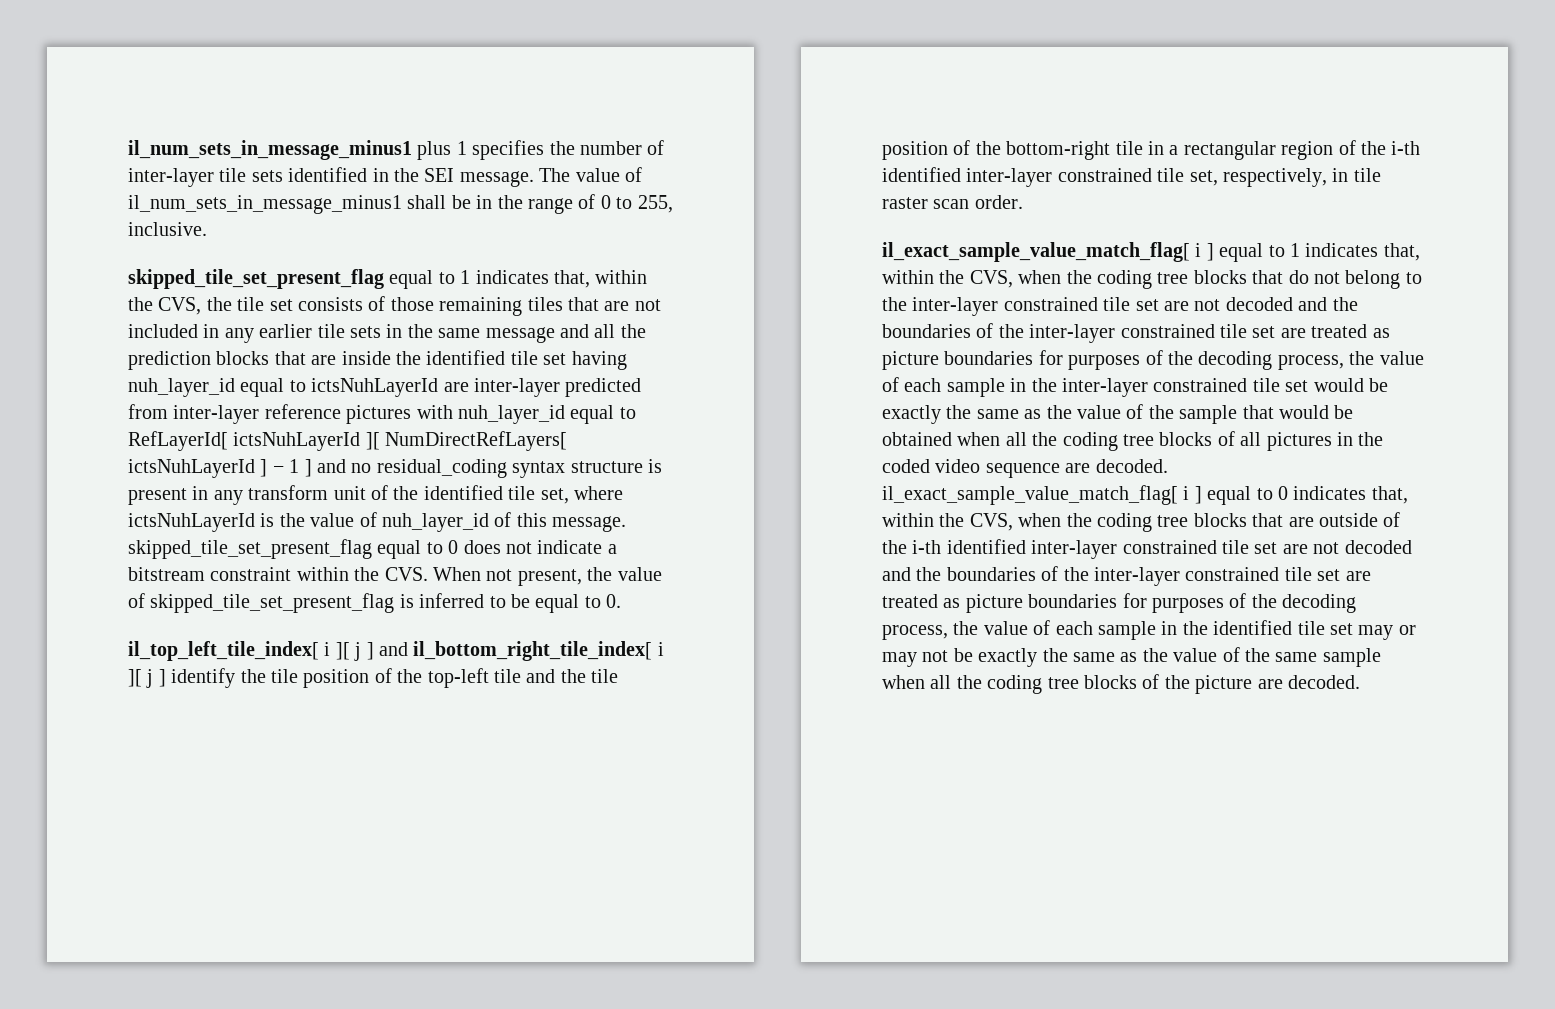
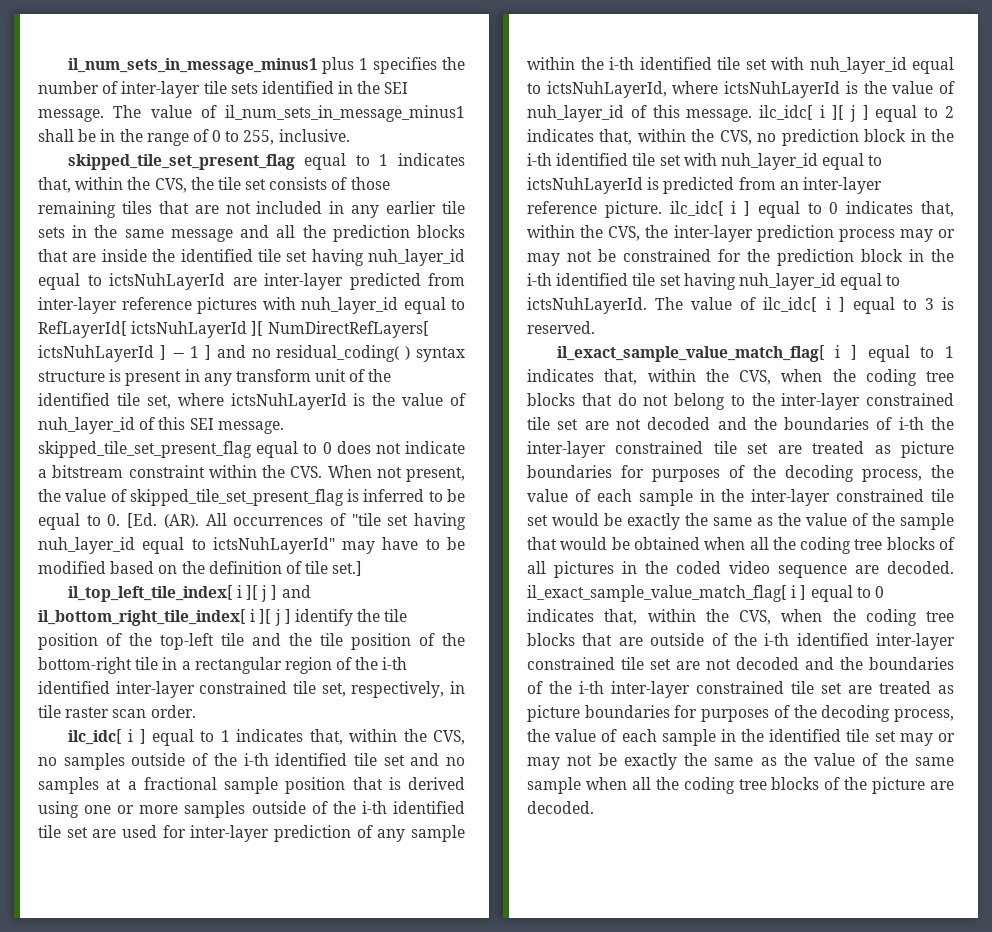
- skipped_tile_set_present_flag equal to 1 indicates that, within the CVS, the tile set consists of those remaining tiles that are not included in any earlier tile sets in the same message and all the prediction blocks that are inside the identified tile set having nuh_layer_id equal to ictsNuhLayerId are inter-layer predicted from inter-layer reference pictures with nuh_layer_id equal to RefLayerId[ ictsNuhLayerId ][ NumDirectRefLayers[ ictsNuhLayerId ] − 1 ] and no residual_coding syntax structure is present in any transform unit of the identified tile set, where ictsNuhLayerId is the value of nuh_layer_id of this message. skipped_tile_set_present_flag equal to 0 does not indicate a bitstream constraint within the CVS. When not present, the value of skipped_tile_set_present_flag is inferred to be equal to 0.
+ skipped_tile_set_present_flag equal to 1 indicates that, within the CVS, the tile set consists of those remaining tiles that are not included in any earlier tile sets in the same message and all the prediction blocks that are inside the identified tile set having nuh_layer_id equal to ictsNuhLayerId are inter-layer predicted from inter-layer reference pictures with nuh_layer_id equal to RefLayerId[ ictsNuhLayerId ][ NumDirectRefLayers[ ictsNuhLayerId ] − 1 ] and no residual_coding( ) syntax structure is present in any transform unit of the identified tile set, where ictsNuhLayerId is the value of nuh_layer_id of this SEI message. skipped_tile_set_present_flag equal to 0 does not indicate a bitstream constraint within the CVS. When not present, the value of skipped_tile_set_present_flag is inferred to be equal to 0. [Ed. (AR). All occurrences of "tile set having nuh_layer_id equal to ictsNuhLayerId" may have to be modified based on the definition of tile set.]
+ ilc_idc[ i ] equal to 1 indicates that, within the CVS, no samples outside of the i-th identified tile set and no samples at a fractional sample position that is derived using one or more samples outside of the i-th identified tile set are used for inter-layer prediction of any sample within the i-th identified tile set with nuh_layer_id equal to ictsNuhLayerId, where ictsNuhLayerId is the value of nuh_layer_id of this message. ilc_idc[ i ][ j ] equal to 2 indicates that, within the CVS, no prediction block in the i-th identified tile set with nuh_layer_id equal to ictsNuhLayerId is predicted from an inter-layer reference picture. ilc_idc[ i ] equal to 0 indicates that, within the CVS, the inter-layer prediction process may or may not be constrained for the prediction block in the i-th identified tile set having nuh_layer_id equal to ictsNuhLayerId. The value of ilc_idc[ i ] equal to 3 is reserved.
- il_exact_sample_value_match_flag[ i ] equal to 1 indicates that, within the CVS, when the coding tree blocks that do not belong to the inter-layer constrained tile set are not decoded and the boundaries of the inter-layer constrained tile set are treated as picture boundaries for purposes of the decoding process, the value of each sample in the inter-layer constrained tile set would be exactly the same as the value of the sample that would be obtained when all the coding tree blocks of all pictures in the coded video sequence are decoded. il_exact_sample_value_match_flag[ i ] equal to 0 indicates that, within the CVS, when the coding tree blocks that are outside of the i-th identified inter-layer constrained tile set are not decoded and the boundaries of the inter-layer constrained tile set are treated as picture boundaries for purposes of the decoding process, the value of each sample in the identified tile set may or may not be exactly the same as the value of the same sample when all the coding tree blocks of the picture are decoded.
+ il_exact_sample_value_match_flag[ i ] equal to 1 indicates that, within the CVS, when the coding tree blocks that do not belong to the inter-layer constrained tile set are not decoded and the boundaries of i-th the inter-layer constrained tile set are treated as picture boundaries for purposes of the decoding process, the value of each sample in the inter-layer constrained tile set would be exactly the same as the value of the sample that would be obtained when all the coding tree blocks of all pictures in the coded video sequence are decoded. il_exact_sample_value_match_flag[ i ] equal to 0 indicates that, within the CVS, when the coding tree blocks that are outside of the i-th identified inter-layer constrained tile set are not decoded and the boundaries of the i-th inter-layer constrained tile set are treated as picture boundaries for purposes of the decoding process, the value of each sample in the identified tile set may or may not be exactly the same as the value of the same sample when all the coding tree blocks of the picture are decoded.

